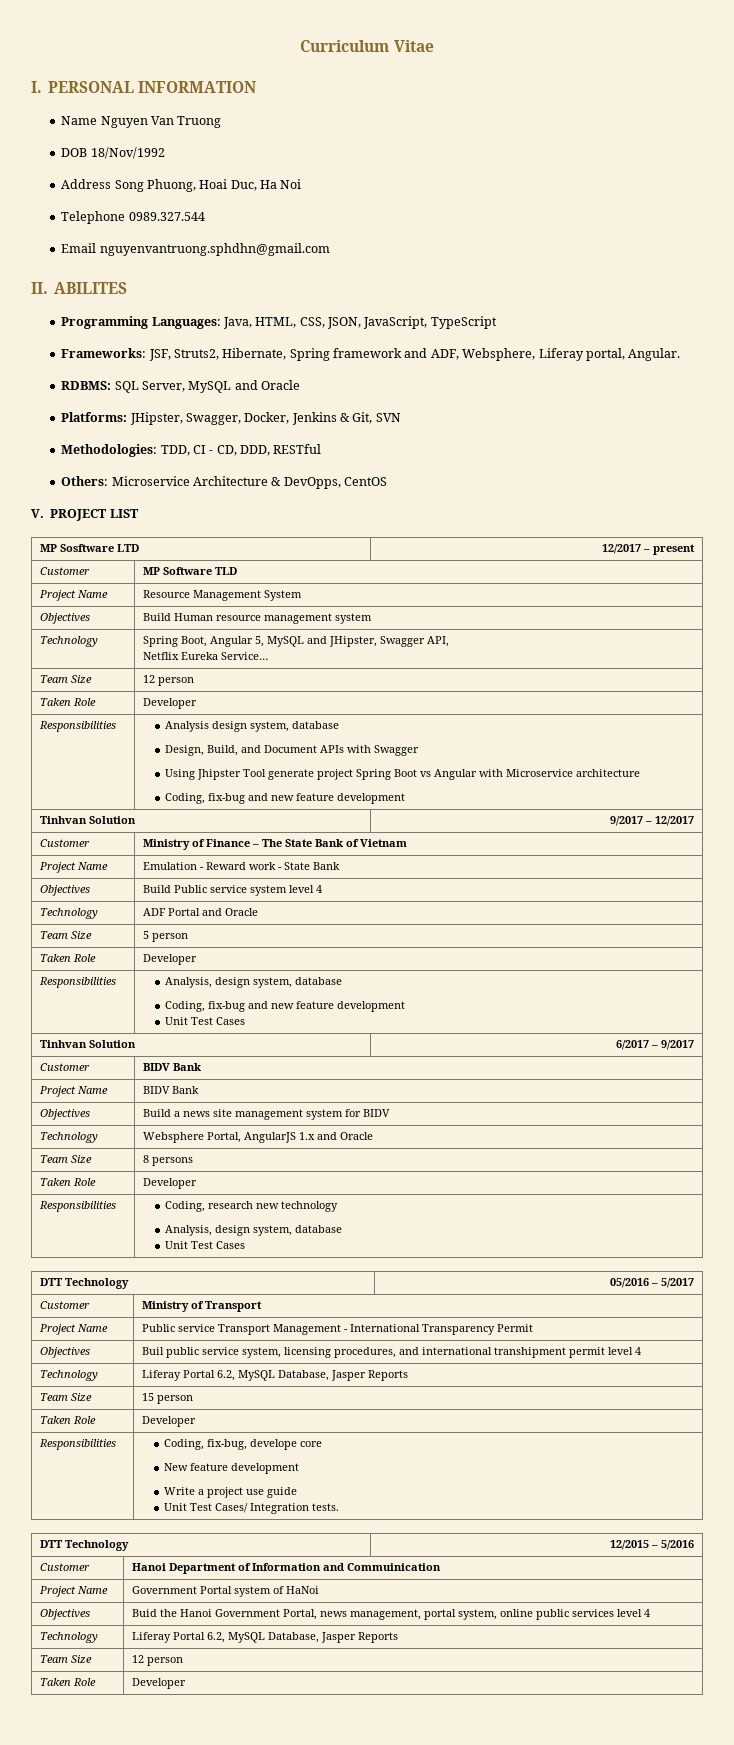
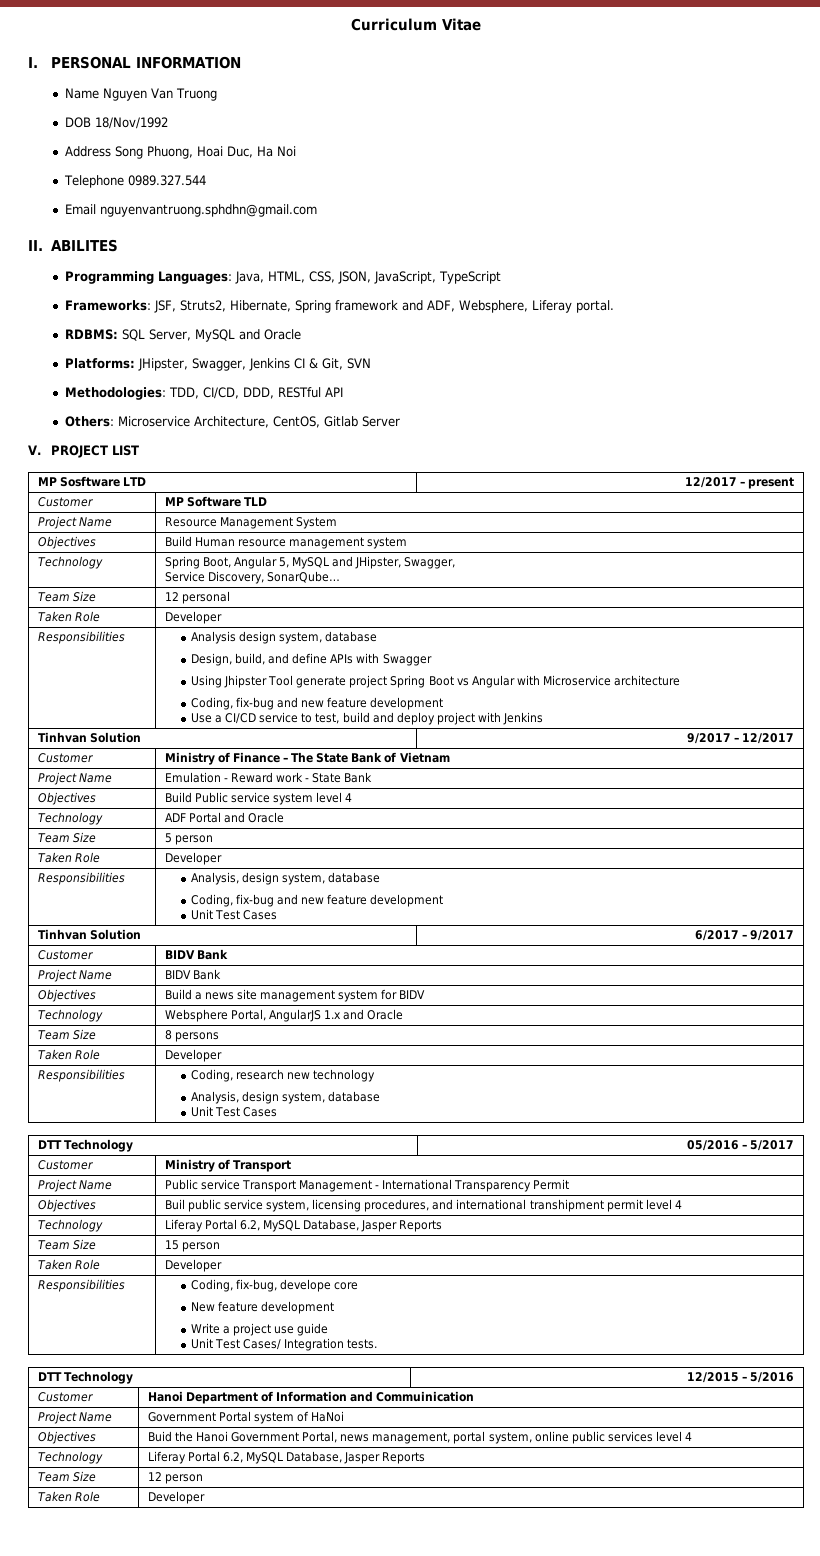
- Frameworks: JSF, Struts2, Hibernate, Spring framework and ADF, Websphere, Liferay portal, Angular.
+ Frameworks: JSF, Struts2, Hibernate, Spring framework and ADF, Websphere, Liferay portal.
- Platforms: JHipster, Swagger, Docker, Jenkins & Git, SVN
+ Platforms: JHipster, Swagger, Jenkins CI & Git, SVN
- Methodologies: TDD, CI - CD, DDD, RESTful
+ Methodologies: TDD, CI/CD, DDD, RESTful API
- Others: Microservice Architecture & DevOpps, CentOS
+ Others: Microservice Architecture, CentOS, Gitlab Server
- Technology | Spring Boot, Angular 5, MySQL and JHipster, Swagger API,
- Netflix Eureka Service…
- Team Size | 12 person
+ Technology | Spring Boot, Angular 5, MySQL and JHipster, Swagger,
+ Service Discovery, SonarQube…
+ Team Size | 12 personal
- Design, Build, and Document APIs with Swagger
+ Design, build, and define APIs with Swagger
+ Use a CI/CD service to test, build and deploy project with Jenkins

